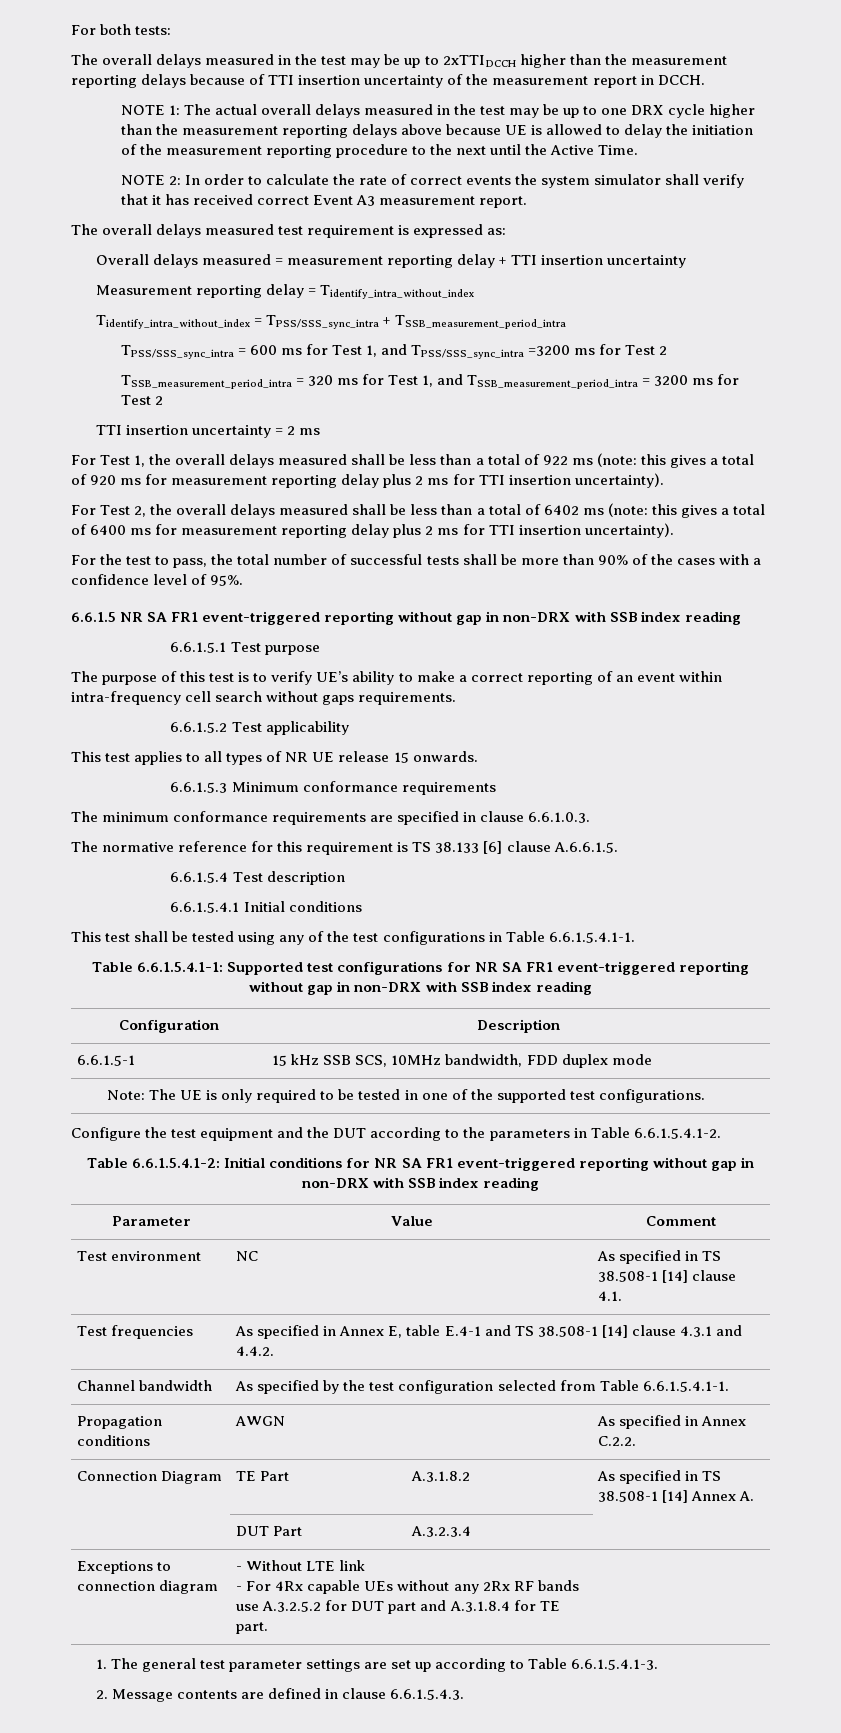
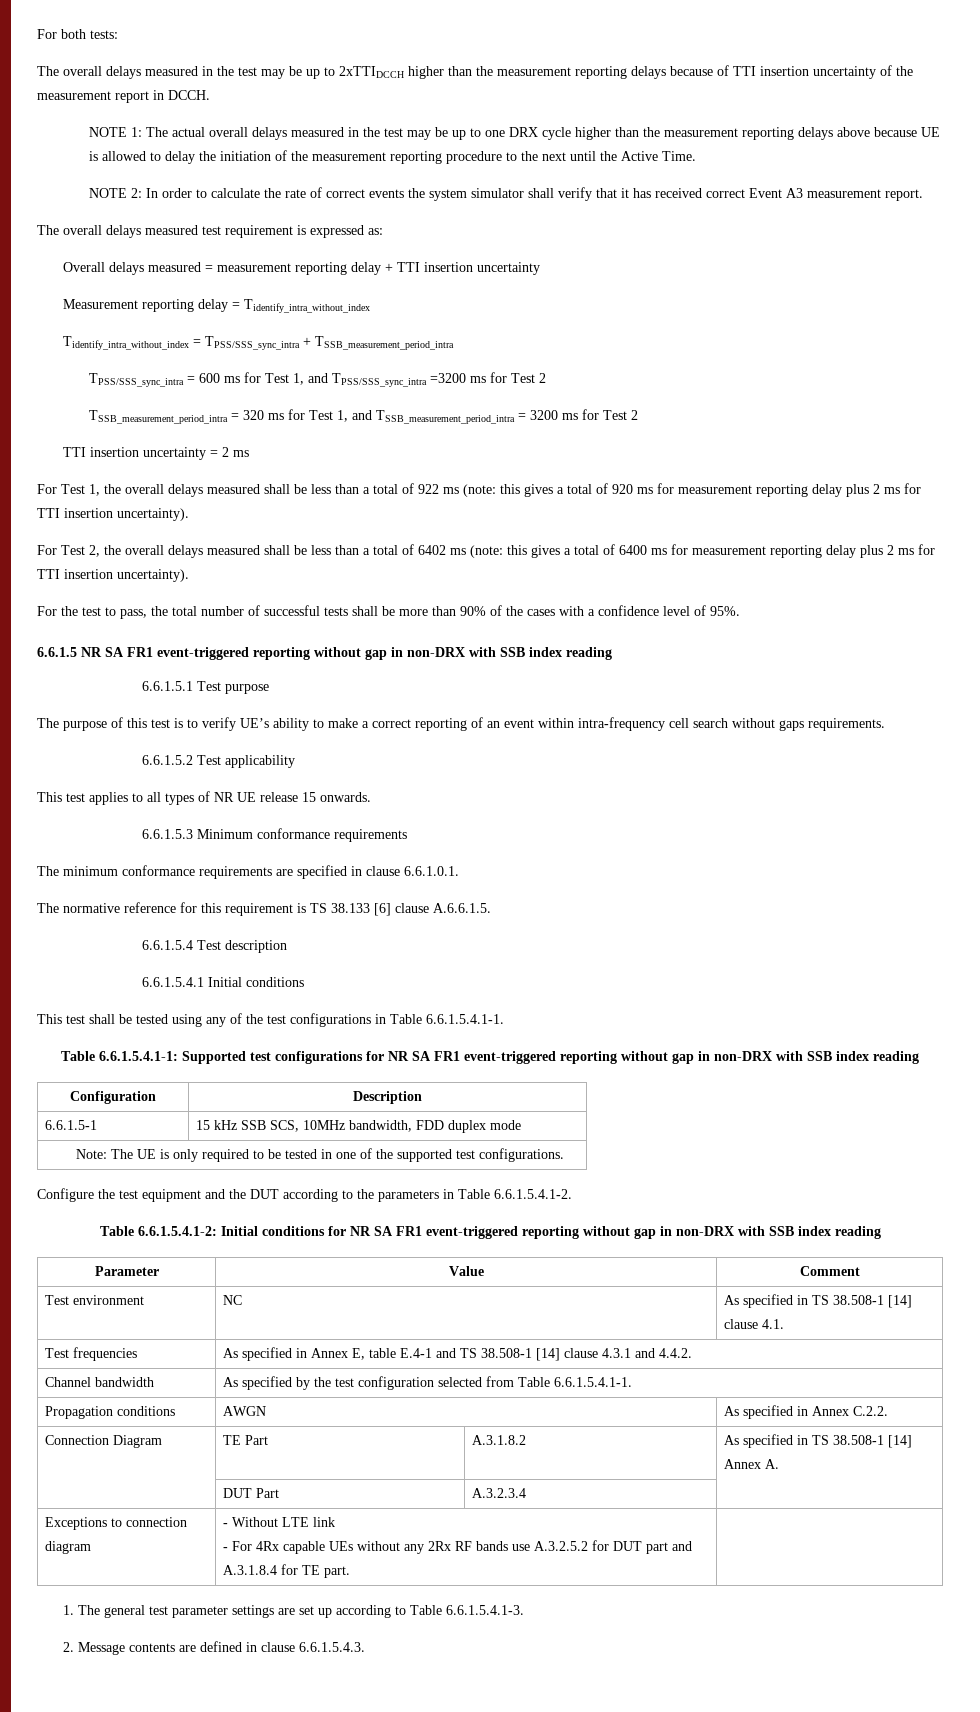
- The minimum conformance requirements are specified in clause 6.6.1.0.3.
+ The minimum conformance requirements are specified in clause 6.6.1.0.1.

